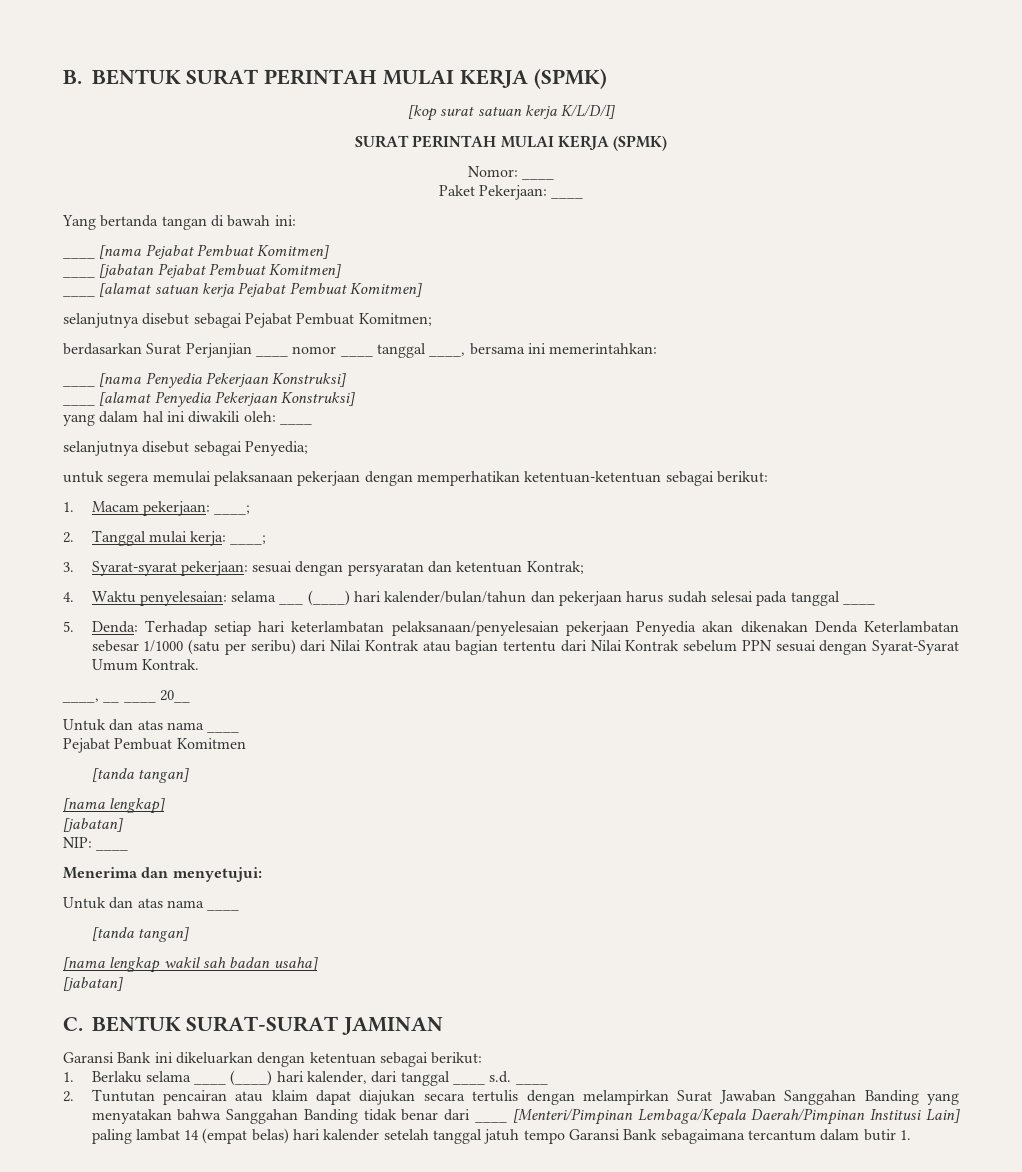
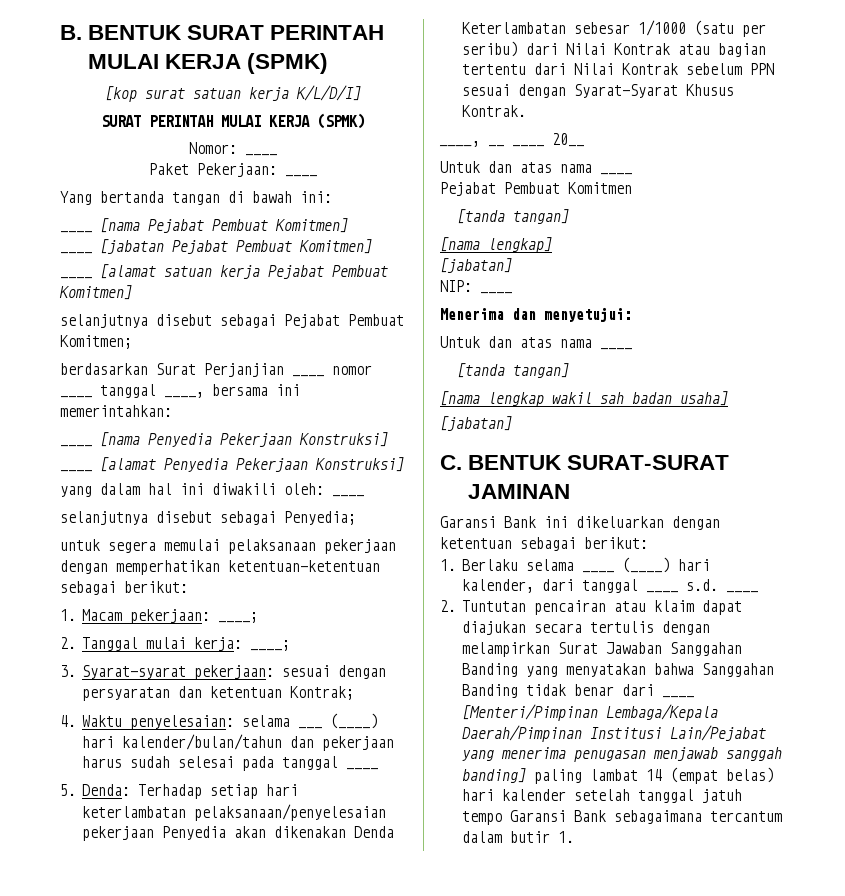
- 5. Denda: Terhadap setiap hari keterlambatan pelaksanaan/penyelesaian pekerjaan Penyedia akan dikenakan Denda Keterlambatan sebesar 1/1000 (satu per seribu) dari Nilai Kontrak atau bagian tertentu dari Nilai Kontrak sebelum PPN sesuai dengan Syarat-Syarat Umum Kontrak.
+ 5. Denda: Terhadap setiap hari keterlambatan pelaksanaan/penyelesaian pekerjaan Penyedia akan dikenakan Denda Keterlambatan sebesar 1/1000 (satu per seribu) dari Nilai Kontrak atau bagian tertentu dari Nilai Kontrak sebelum PPN sesuai dengan Syarat-Syarat Khusus Kontrak.
- 2. Tuntutan pencairan atau klaim dapat diajukan secara tertulis dengan melampirkan Surat Jawaban Sanggahan Banding yang menyatakan bahwa Sanggahan Banding tidak benar dari ____ [Menteri/Pimpinan Lembaga/Kepala Daerah/Pimpinan Institusi Lain] paling lambat 14 (empat belas) hari kalender setelah tanggal jatuh tempo Garansi Bank sebagaimana tercantum dalam butir 1.
+ 2. Tuntutan pencairan atau klaim dapat diajukan secara tertulis dengan melampirkan Surat Jawaban Sanggahan Banding yang menyatakan bahwa Sanggahan Banding tidak benar dari ____ [Menteri/Pimpinan Lembaga/Kepala Daerah/Pimpinan Institusi Lain/Pejabat yang menerima penugasan menjawab sanggah banding] paling lambat 14 (empat belas) hari kalender setelah tanggal jatuh tempo Garansi Bank sebagaimana tercantum dalam butir 1.

